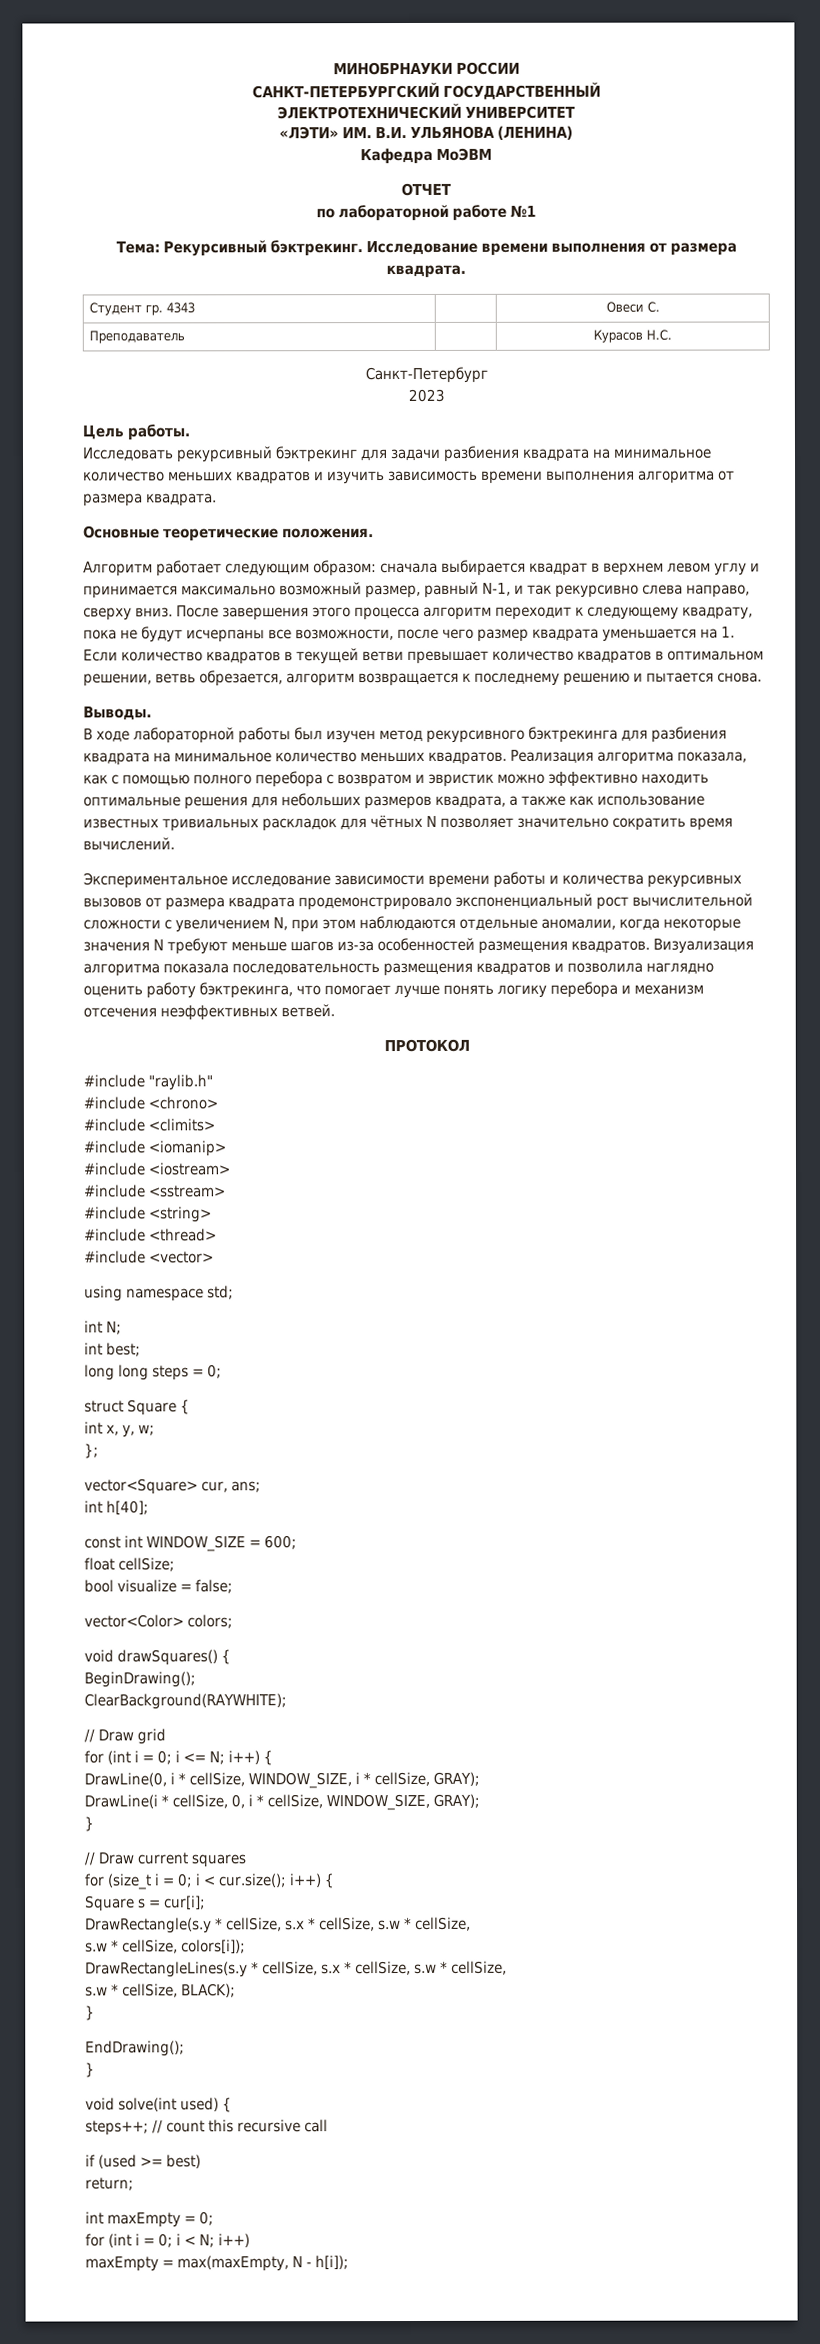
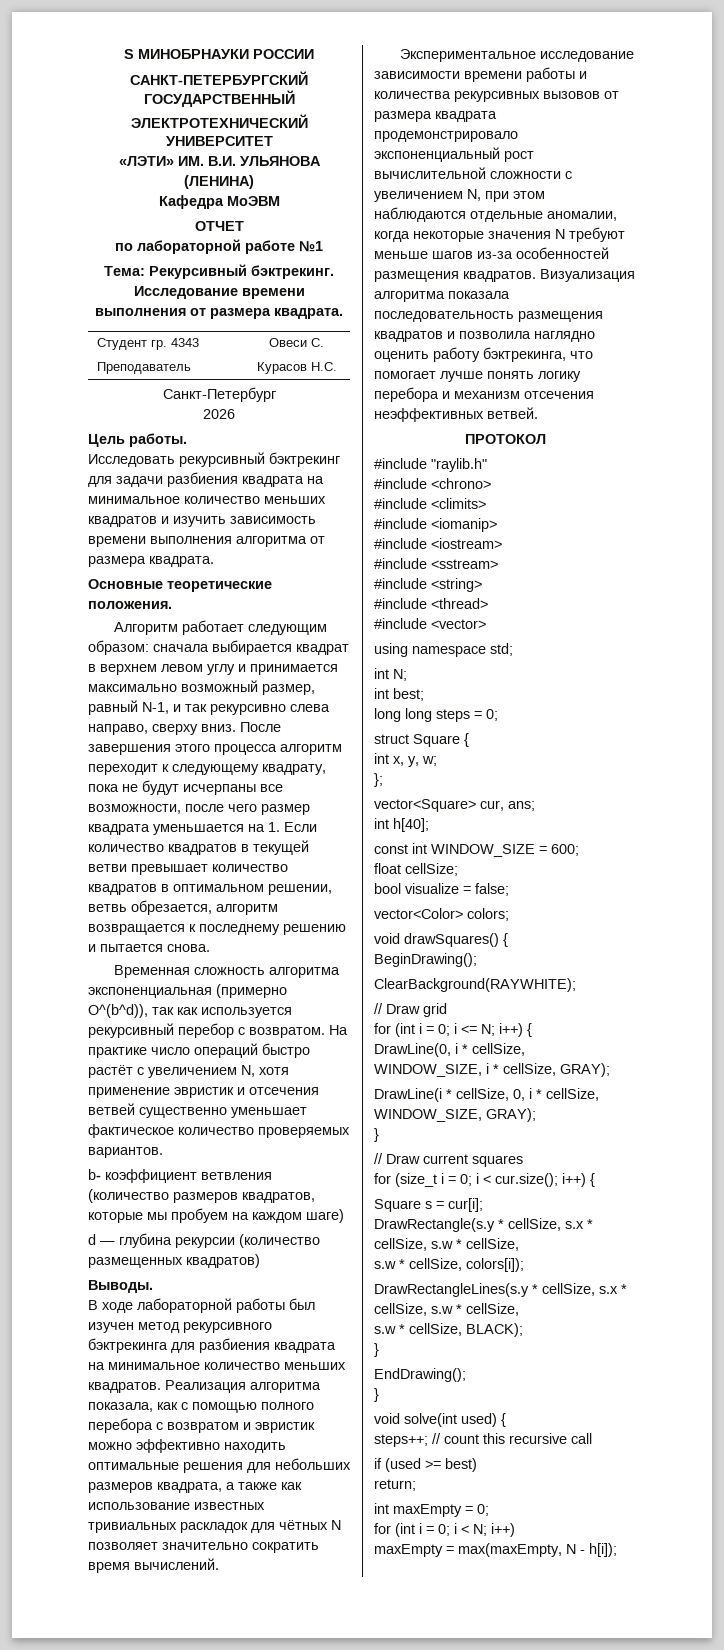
- МИНОБРНАУКИ РОССИИ
+ S МИНОБРНАУКИ РОССИИ
- 2023
+ 2026
+ Временная сложность алгоритма экспоненциальная (примерно O^(b^d)), так как используется рекурсивный перебор с возвратом. На практике число операций быстро растёт с увеличением N, хотя применение эвристик и отсечения ветвей существенно уменьшает фактическое количество проверяемых вариантов.
+ b- коэффициент ветвления (количество размеров квадратов, которые мы пробуем на каждом шаге)
+ d — глубина рекурсии (количество размещенных квадратов)

